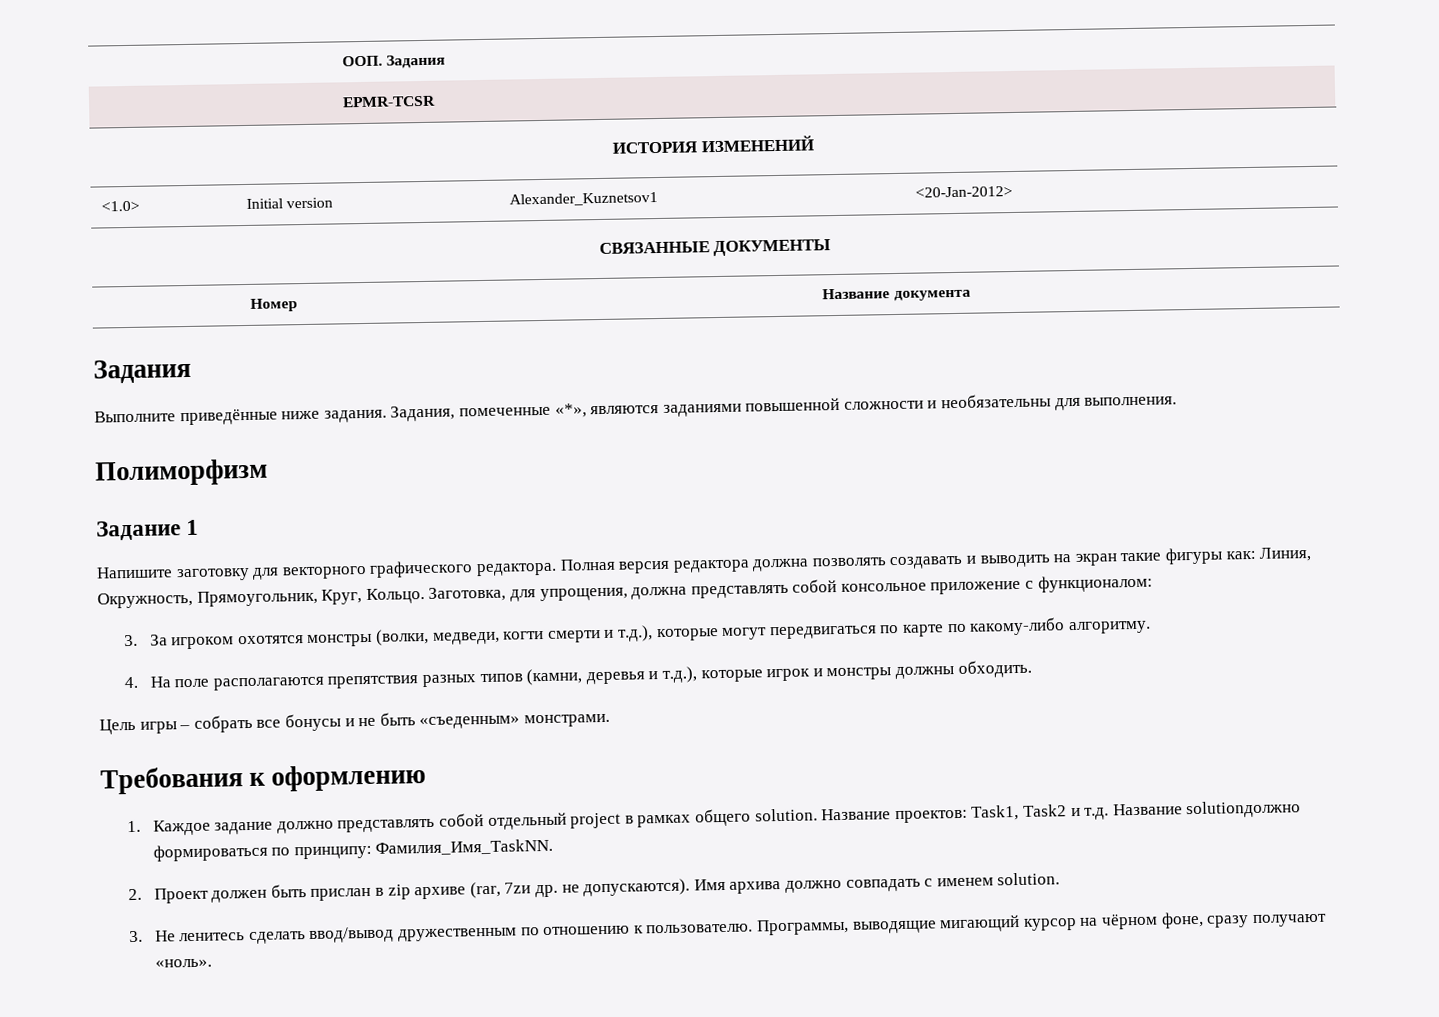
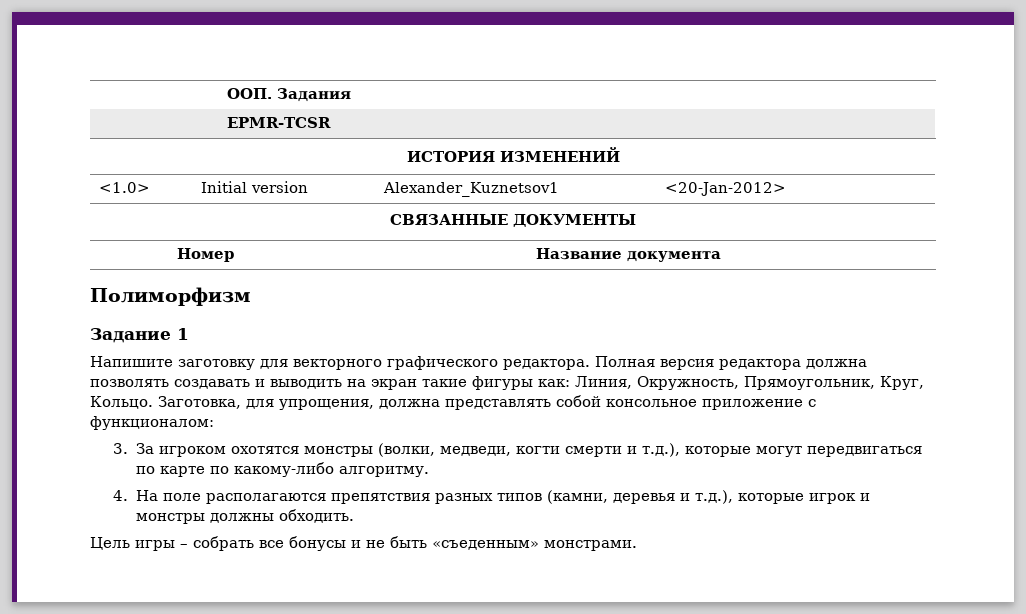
  Номер | Название документа
- Задания
- Выполните приведённые ниже задания. Задания, помеченные «*», являются заданиями повышенной сложности и необязательны для выполнения.
- Требования к оформлению
- 1. Каждое задание должно представлять собой отдельный project в рамках общего solution. Название проектов: Task1, Task2 и т.д. Название solutionдолжно формироваться по принципу: Фамилия_Имя_TaskNN.
- 2. Проект должен быть прислан в zip архиве (rar, 7zи др. не допускаются). Имя архива должно совпадать с именем solution.
- 3. Не ленитесь сделать ввод/вывод дружественным по отношению к пользователю. Программы, выводящие мигающий курсор на чёрном фоне, сразу получают «ноль».

